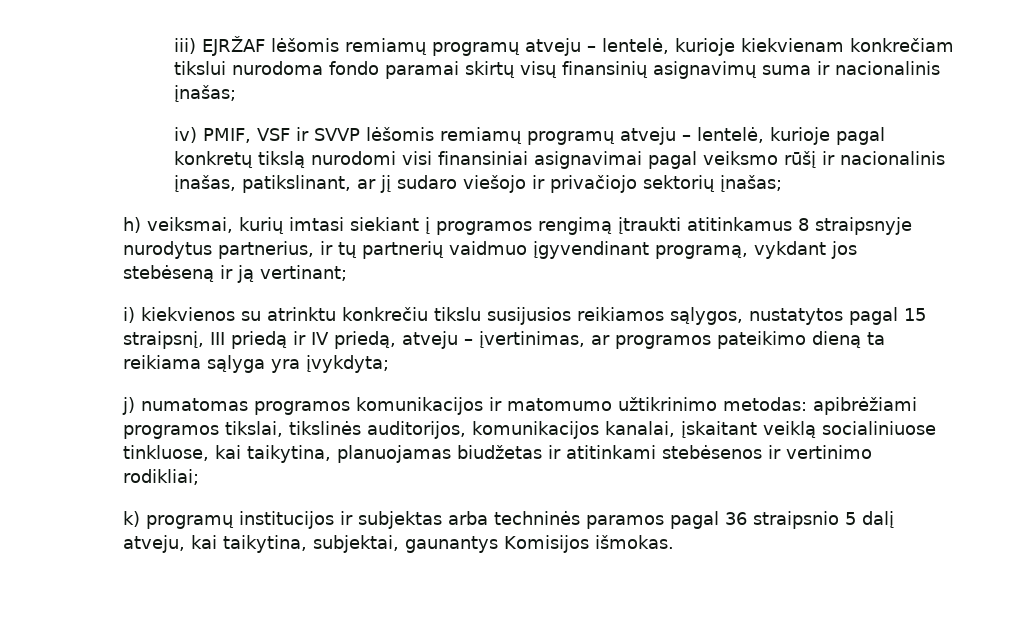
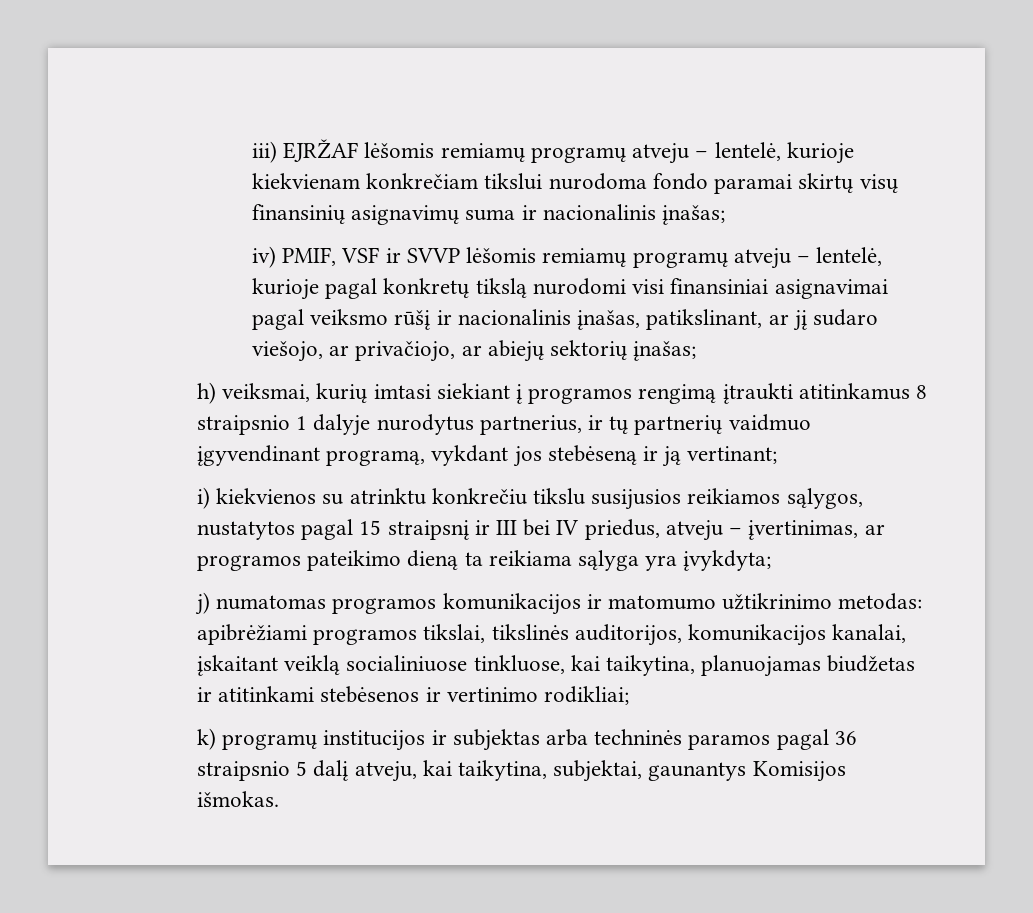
- iv) PMIF, VSF ir SVVP lėšomis remiamų programų atveju – lentelė, kurioje pagal konkretų tikslą nurodomi visi finansiniai asignavimai pagal veiksmo rūšį ir nacionalinis įnašas, patikslinant, ar jį sudaro viešojo ir privačiojo sektorių įnašas;
+ iv) PMIF, VSF ir SVVP lėšomis remiamų programų atveju – lentelė, kurioje pagal konkretų tikslą nurodomi visi finansiniai asignavimai pagal veiksmo rūšį ir nacionalinis įnašas, patikslinant, ar jį sudaro viešojo, ar privačiojo, ar abiejų sektorių įnašas;
- h) veiksmai, kurių imtasi siekiant į programos rengimą įtraukti atitinkamus 8 straipsnyje nurodytus partnerius, ir tų partnerių vaidmuo įgyvendinant programą, vykdant jos stebėseną ir ją vertinant;
+ h) veiksmai, kurių imtasi siekiant į programos rengimą įtraukti atitinkamus 8 straipsnio 1 dalyje nurodytus partnerius, ir tų partnerių vaidmuo įgyvendinant programą, vykdant jos stebėseną ir ją vertinant;
- i) kiekvienos su atrinktu konkrečiu tikslu susijusios reikiamos sąlygos, nustatytos pagal 15 straipsnį, III priedą ir IV priedą, atveju – įvertinimas, ar programos pateikimo dieną ta reikiama sąlyga yra įvykdyta;
+ i) kiekvienos su atrinktu konkrečiu tikslu susijusios reikiamos sąlygos, nustatytos pagal 15 straipsnį ir III bei IV priedus, atveju – įvertinimas, ar programos pateikimo dieną ta reikiama sąlyga yra įvykdyta;

